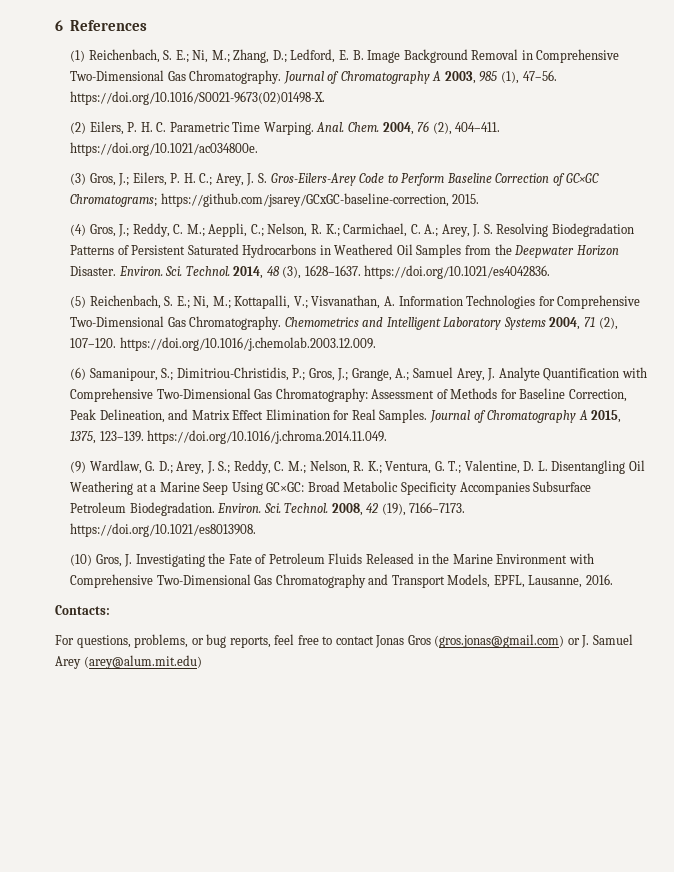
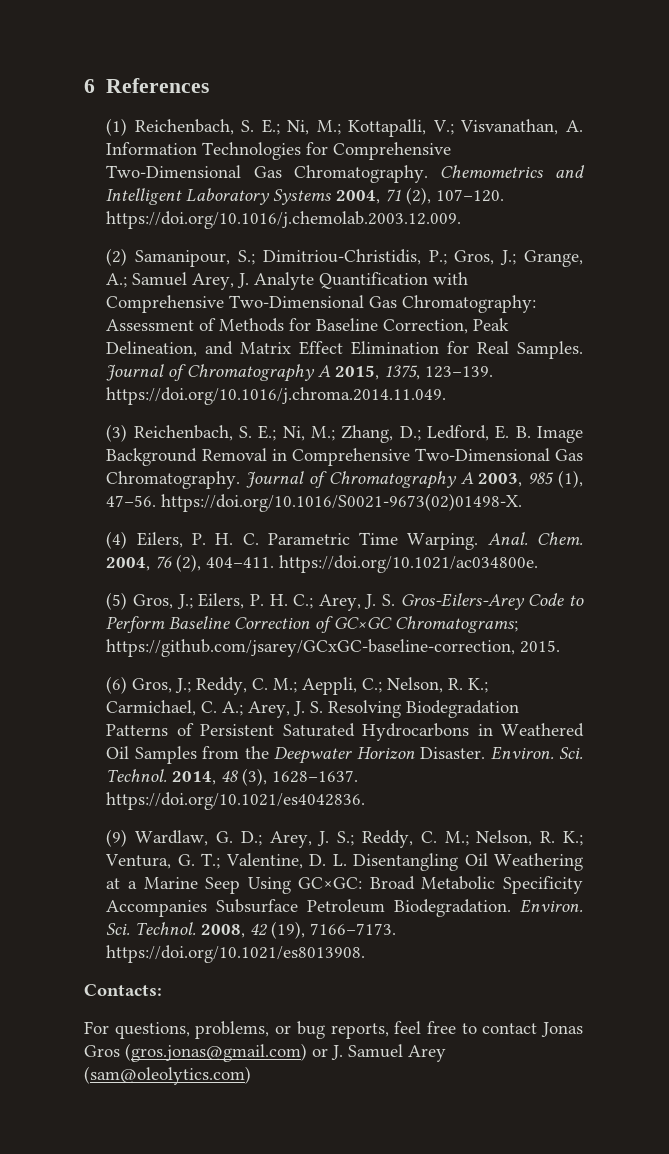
- (1) Reichenbach, S. E.; Ni, M.; Zhang, D.; Ledford, E. B. Image Background Removal in Comprehensive Two-Dimensional Gas Chromatography. Journal of Chromatography A 2003, 985 (1), 47–56. https://doi.org/10.1016/S0021-9673(02)01498-X.
- (2) Eilers, P. H. C. Parametric Time Warping. Anal. Chem. 2004, 76 (2), 404–411. https://doi.org/10.1021/ac034800e.
- (3) Gros, J.; Eilers, P. H. C.; Arey, J. S. Gros-Eilers-Arey Code to Perform Baseline Correction of GC×GC Chromatograms; https://github.com/jsarey/GCxGC-baseline-correction, 2015.
- (4) Gros, J.; Reddy, C. M.; Aeppli, C.; Nelson, R. K.; Carmichael, C. A.; Arey, J. S. Resolving Biodegradation Patterns of Persistent Saturated Hydrocarbons in Weathered Oil Samples from the Deepwater Horizon Disaster. Environ. Sci. Technol. 2014, 48 (3), 1628–1637. https://doi.org/10.1021/es4042836.
- (5) Reichenbach, S. E.; Ni, M.; Kottapalli, V.; Visvanathan, A. Information Technologies for Comprehensive Two-Dimensional Gas Chromatography.
+ (1) Reichenbach, S. E.; Ni, M.; Kottapalli, V.; Visvanathan, A. Information Technologies for Comprehensive Two-Dimensional Gas Chromatography.
- (6) Samanipour, S.; Dimitriou-Christidis, P.; Gros, J.; Grange, A.; Samuel Arey, J. Analyte Quantification with Comprehensive Two-Dimensional Gas Chromatography: Assessment of Methods for Baseline Correction, Peak Delineation, and Matrix Effect Elimination for Real Samples.
+ (2) Samanipour, S.; Dimitriou-Christidis, P.; Gros, J.; Grange, A.; Samuel Arey, J. Analyte Quantification with Comprehensive Two-Dimensional Gas Chromatography: Assessment of Methods for Baseline Correction, Peak Delineation, and Matrix Effect Elimination for Real Samples.
+ (3) Reichenbach, S. E.; Ni, M.; Zhang, D.; Ledford, E. B. Image Background Removal in Comprehensive Two-Dimensional Gas Chromatography. Journal of Chromatography A 2003, 985 (1), 47–56. https://doi.org/10.1016/S0021-9673(02)01498-X.
+ (4) Eilers, P. H. C. Parametric Time Warping. Anal. Chem. 2004, 76 (2), 404–411. https://doi.org/10.1021/ac034800e.
+ (5) Gros, J.; Eilers, P. H. C.; Arey, J. S. Gros-Eilers-Arey Code to Perform Baseline Correction of GC×GC Chromatograms; https://github.com/jsarey/GCxGC-baseline-correction, 2015.
+ (6) Gros, J.; Reddy, C. M.; Aeppli, C.; Nelson, R. K.; Carmichael, C. A.; Arey, J. S. Resolving Biodegradation Patterns of Persistent Saturated Hydrocarbons in Weathered Oil Samples from the Deepwater Horizon Disaster. Environ. Sci. Technol. 2014, 48 (3), 1628–1637. https://doi.org/10.1021/es4042836.
- (10) Gros, J. Investigating the Fate of Petroleum Fluids Released in the Marine Environment with Comprehensive Two-Dimensional Gas Chromatography and Transport Models, EPFL, Lausanne, 2016.
- For questions, problems, or bug reports, feel free to contact Jonas Gros (gros.jonas@gmail.com) or J. Samuel Arey (arey@alum.mit.edu)
+ For questions, problems, or bug reports, feel free to contact Jonas Gros (gros.jonas@gmail.com) or J. Samuel Arey (sam@oleolytics.com)

